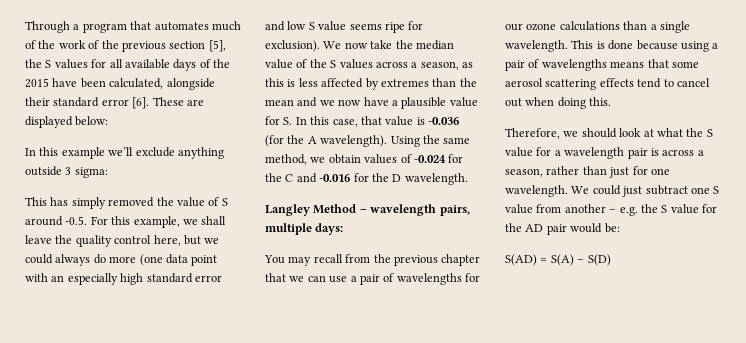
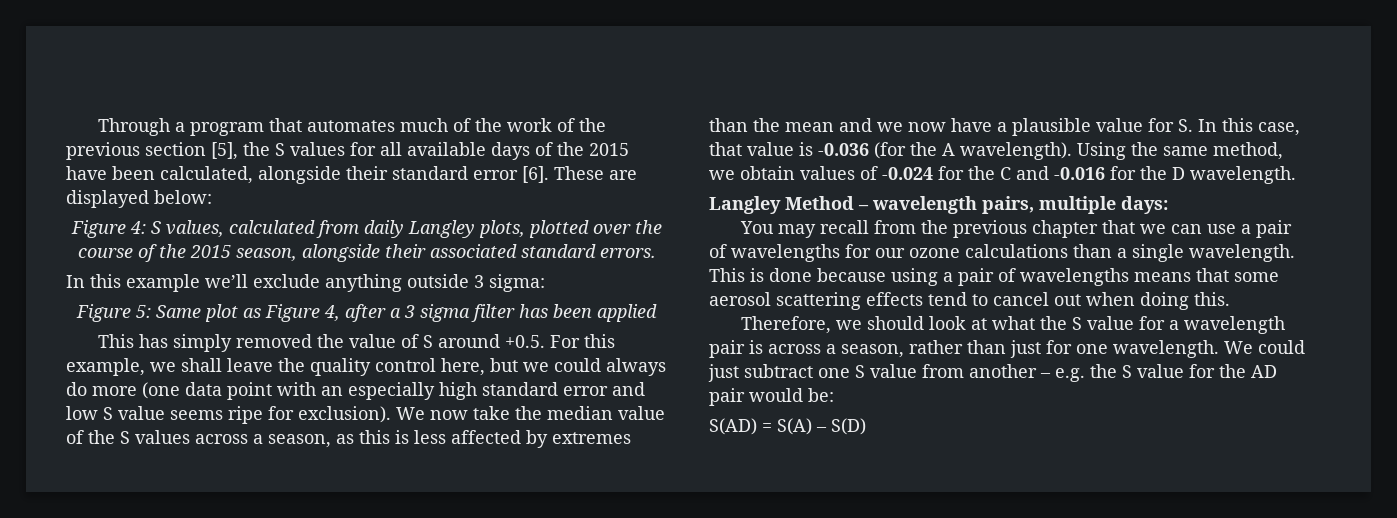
+ Figure 4: S values, calculated from daily Langley plots, plotted over the course of the 2015 season, alongside their associated standard errors.
+ Figure 5: Same plot as Figure 4, after a 3 sigma filter has been applied
- This has simply removed the value of S around -0.5. For this example, we shall leave the quality control here, but we could always do more (one data point with an especially high standard error and low S value seems ripe for exclusion).
+ This has simply removed the value of S around +0.5. For this example, we shall leave the quality control here, but we could always do more (one data point with an especially high standard error and low S value seems ripe for exclusion).

